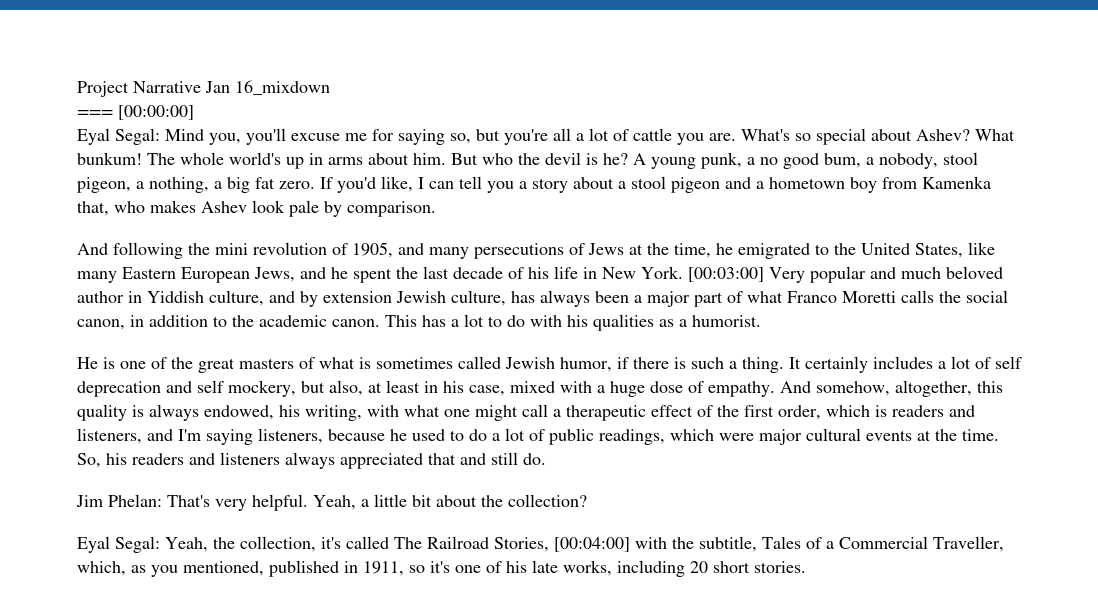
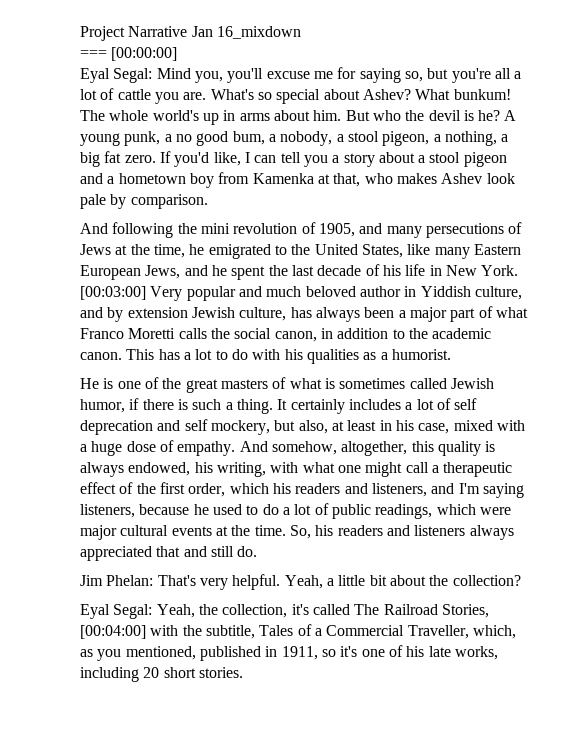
- A young punk, a no good bum, a nobody, stool pigeon, a nothing, a big fat zero.
+ A young punk, a no good bum, a nobody, a stool pigeon, a nothing, a big fat zero.
- If you'd like, I can tell you a story about a stool pigeon and a hometown boy from Kamenka that, who makes Ashev look pale by comparison.
+ If you'd like, I can tell you a story about a stool pigeon and a hometown boy from Kamenka at that, who makes Ashev look pale by comparison.
- And somehow, altogether, this quality is always endowed, his writing, with what one might call a therapeutic effect of the first order, which is readers and listeners, and I'm saying listeners, because he used to do a lot of public readings, which were major cultural events at the time.
+ And somehow, altogether, this quality is always endowed, his writing, with what one might call a therapeutic effect of the first order, which his readers and listeners, and I'm saying listeners, because he used to do a lot of public readings, which were major cultural events at the time.

